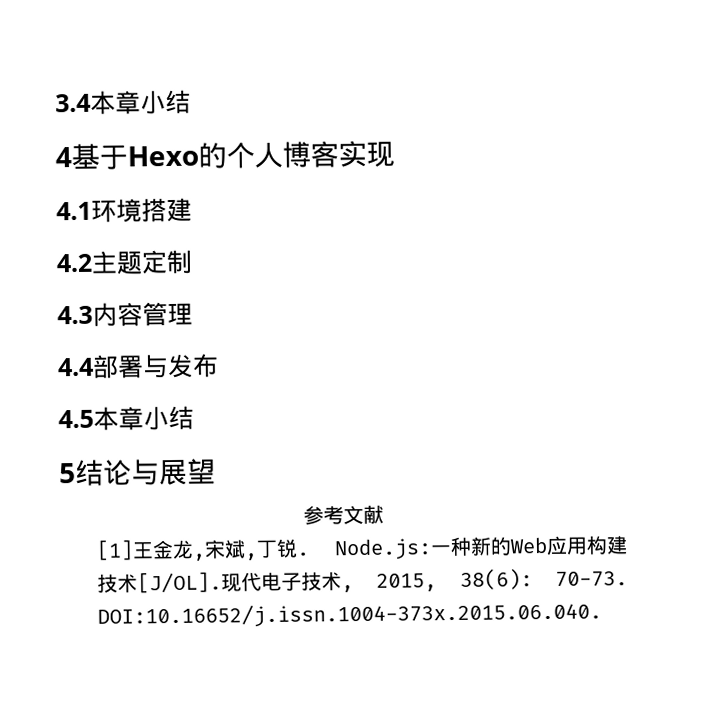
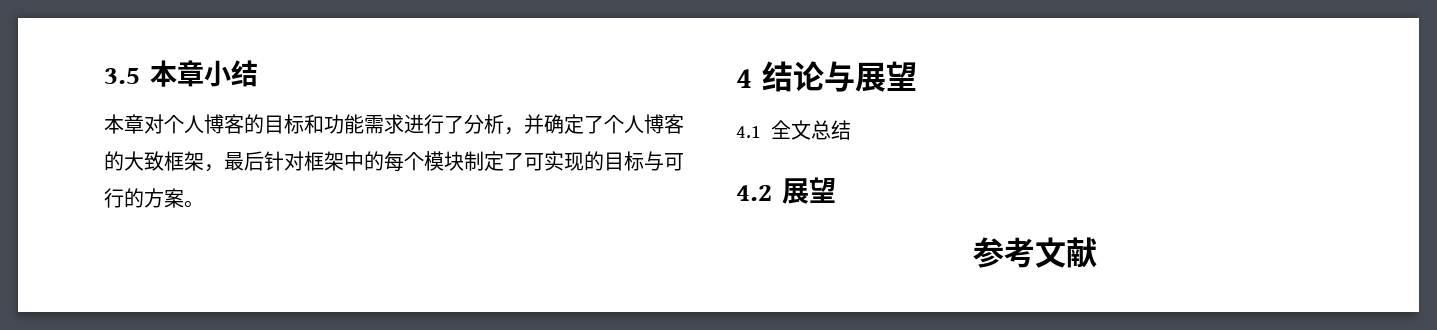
- 3.4本章小结
- 4基于Hexo的个人博客实现
- 4.1环境搭建
- 4.2主题定制
- 4.3内容管理
- 4.4部署与发布
- 4.5本章小结
- 5结论与展望
+ 3.5本章小结
+ 本章对个人博客的目标和功能需求进行了分析，并确定了个人博客的大致框架，最后针对框架中的每个模块制定了可实现的目标与可行的方案。
+ 4结论与展望
+ 4.1全文总结
+ 4.2展望
  参考文献
- [1]王金龙,宋斌,丁锐. Node.js:一种新的Web应用构建技术[J/OL].现代电子技术, 2015, 38(6): 70-73. DOI:10.16652/j.issn.1004-373x.2015.06.040.

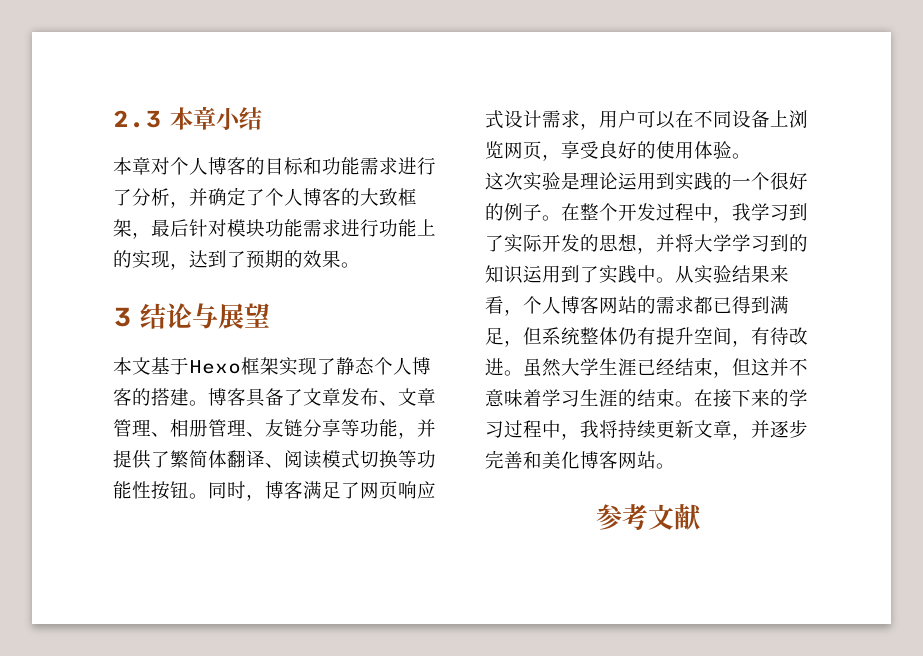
- 3.5本章小结
+ 2.3本章小结
- 本章对个人博客的目标和功能需求进行了分析，并确定了个人博客的大致框架，最后针对框架中的每个模块制定了可实现的目标与可行的方案。
- 4结论与展望
+ 本章对个人博客的目标和功能需求进行了分析，并确定了个人博客的大致框架，最后针对模块功能需求进行功能上的实现，达到了预期的效果。
+ 3结论与展望
- 4.1全文总结
- 4.2展望
+ 本文基于Hexo框架实现了静态个人博客的搭建。博客具备了文章发布、文章管理、相册管理、友链分享等功能，并提供了繁简体翻译、阅读模式切换等功能性按钮。同时，博客满足了网页响应式设计需求，用户可以在不同设备上浏览网页，享受良好的使用体验。
+ 这次实验是理论运用到实践的一个很好的例子。在整个开发过程中，我学习到了实际开发的思想，并将大学学习到的知识运用到了实践中。从实验结果来看，个人博客网站的需求都已得到满足，但系统整体仍有提升空间，有待改进。虽然大学生涯已经结束，但这并不意味着学习生涯的结束。在接下来的学习过程中，我将持续更新文章，并逐步完善和美化博客网站。

